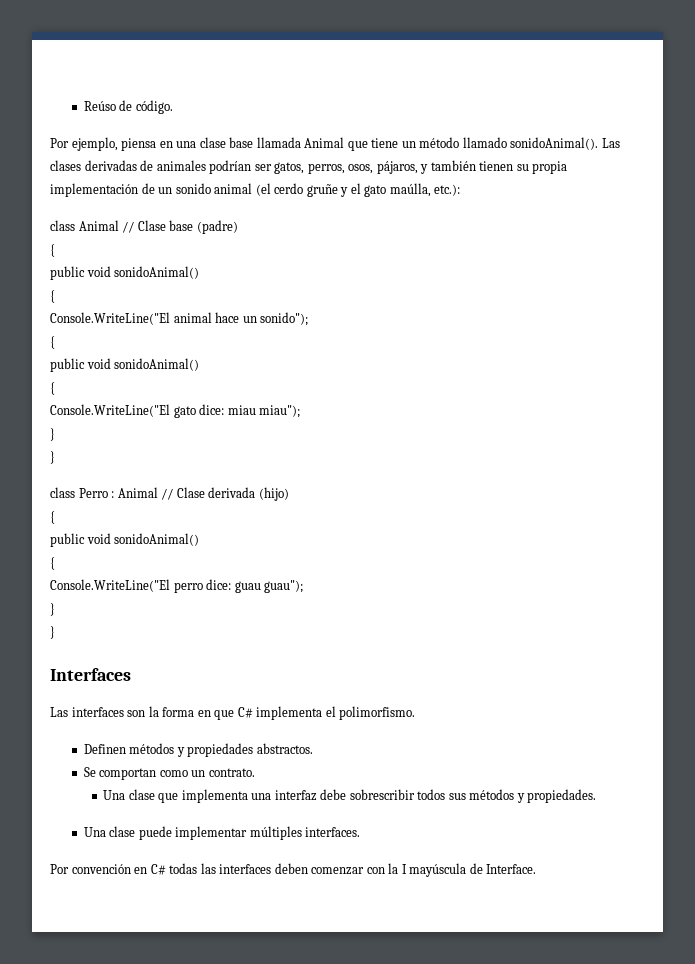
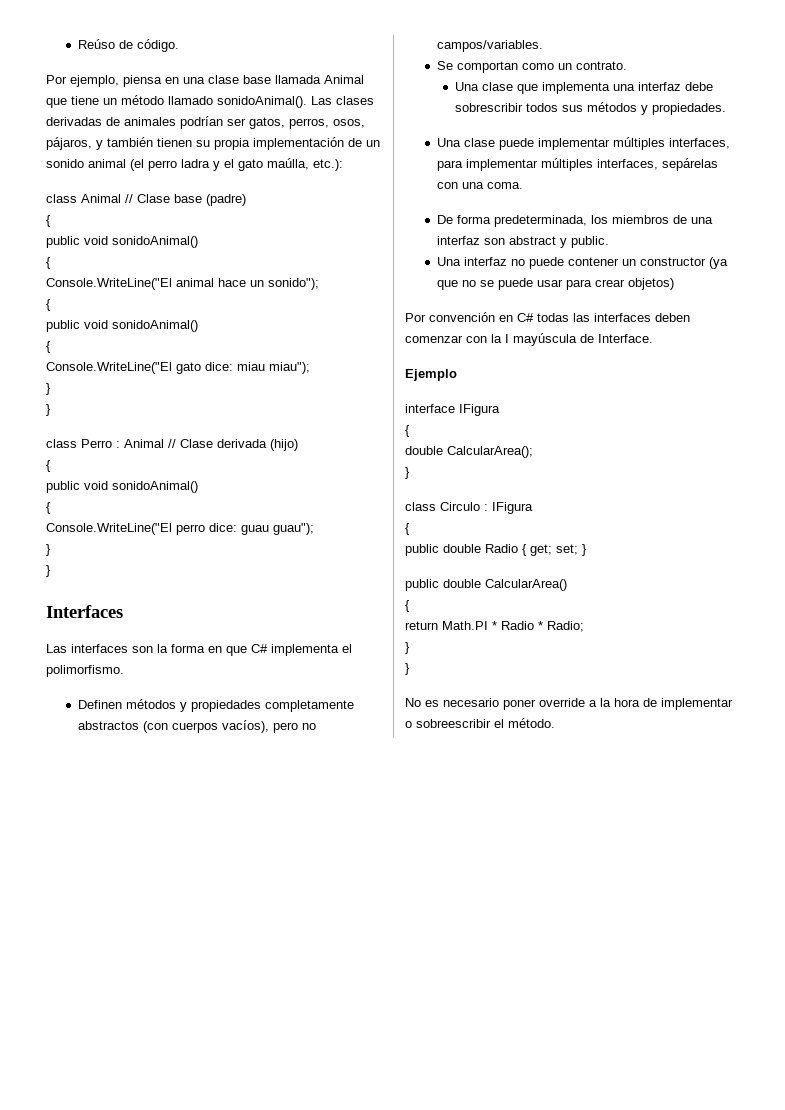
- Las clases derivadas de animales podrían ser gatos, perros, osos, pájaros, y también tienen su propia implementación de un sonido animal (el cerdo gruñe y el gato maúlla, etc.):
+ Las clases derivadas de animales podrían ser gatos, perros, osos, pájaros, y también tienen su propia implementación de un sonido animal (el perro ladra y el gato maúlla, etc.):
- Definen métodos y propiedades abstractos.
+ Definen métodos y propiedades completamente abstractos (con cuerpos vacíos), pero no campos/variables.
- Una clase puede implementar múltiples interfaces.
+ Una clase puede implementar múltiples interfaces, para implementar múltiples interfaces, sepárelas con una coma.
+ De forma predeterminada, los miembros de una interfaz son abstract y public.
+ Una interfaz no puede contener un constructor (ya que no se puede usar para crear objetos)
+ Ejemplo
+ interface IFigura
+ {
+ double CalcularArea();
+ }
+ class Circulo : IFigura
+ {
+ public double Radio { get; set; }
+ public double CalcularArea()
+ {
+ return Math.PI * Radio * Radio;
+ }
+ }
+ No es necesario poner override a la hora de implementar o sobreescribir el método.

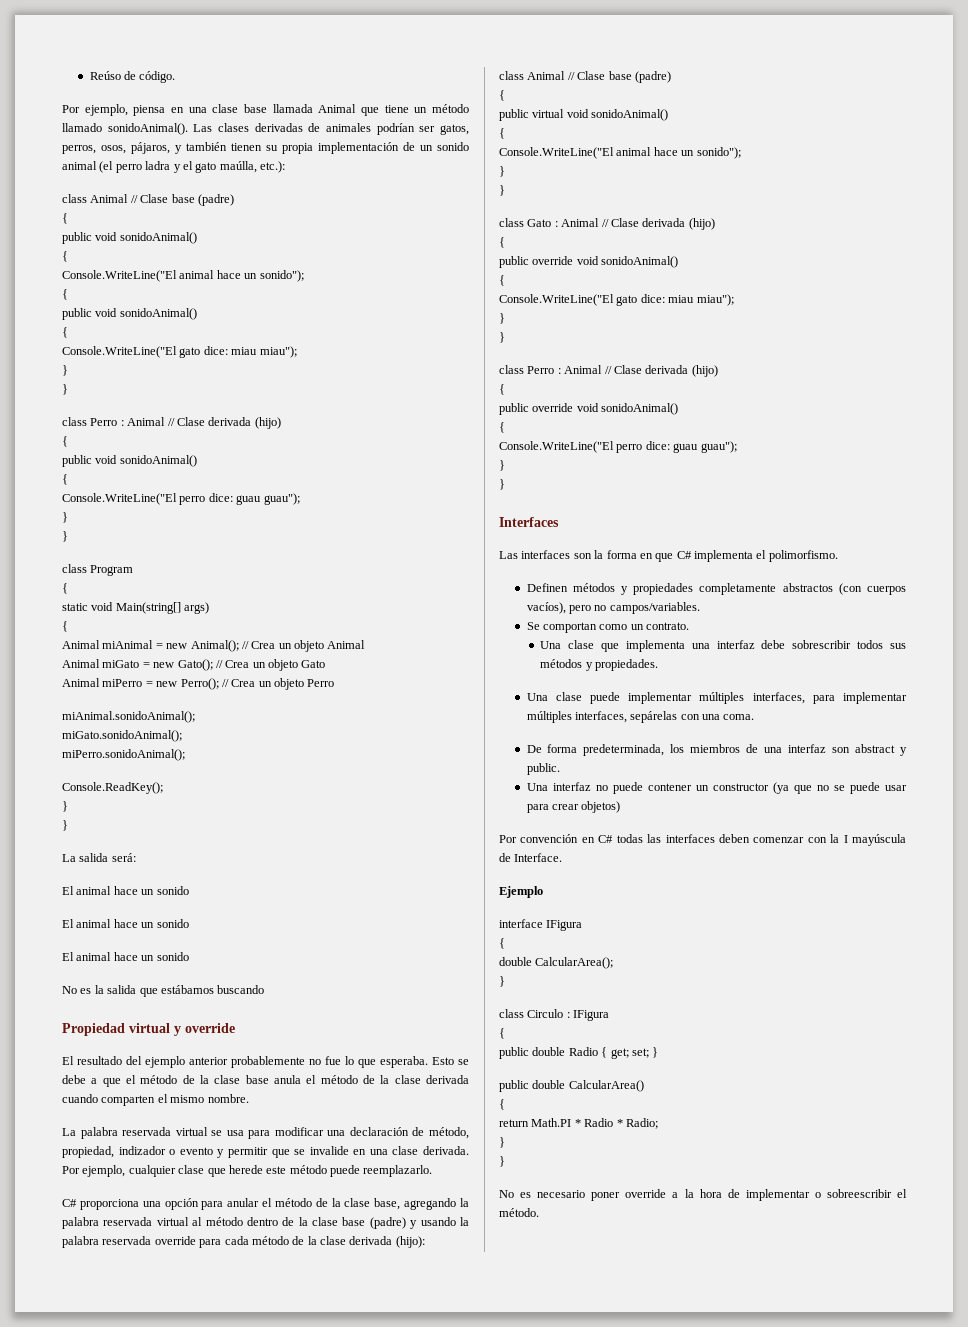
+ class Program
+ {
+ static void Main(string[] args)
+ {
+ Animal miAnimal = new Animal(); // Crea un objeto Animal
+ Animal miGato = new Gato(); // Crea un objeto Gato
+ Animal miPerro = new Perro(); // Crea un objeto Perro
+ miAnimal.sonidoAnimal();
+ miGato.sonidoAnimal();
+ miPerro.sonidoAnimal();
+ Console.ReadKey();
+ }
+ }
+ La salida será:
+ El animal hace un sonido
+ El animal hace un sonido
+ El animal hace un sonido
+ No es la salida que estábamos buscando
+ Propiedad virtual y override
+ El resultado del ejemplo anterior probablemente no fue lo que esperaba. Esto se debe a que el método de la clase base anula el método de la clase derivada cuando comparten el mismo nombre.
+ La palabra reservada virtual se usa para modificar una declaración de método, propiedad, indizador o evento y permitir que se invalide en una clase derivada. Por ejemplo, cualquier clase que herede este método puede reemplazarlo.
+ C# proporciona una opción para anular el método de la clase base, agregando la palabra reservada virtual al método dentro de la clase base (padre) y usando la palabra reservada override para cada método de la clase derivada (hijo):
+ class Animal // Clase base (padre)
+ {
+ public virtual void sonidoAnimal()
+ {
+ Console.WriteLine("El animal hace un sonido");
+ }
+ }
+ class Gato : Animal // Clase derivada (hijo)
+ {
+ public override void sonidoAnimal()
+ {
+ Console.WriteLine("El gato dice: miau miau");
+ }
+ }
+ class Perro : Animal // Clase derivada (hijo)
+ {
+ public override void sonidoAnimal()
+ {
+ Console.WriteLine("El perro dice: guau guau");
+ }
+ }

